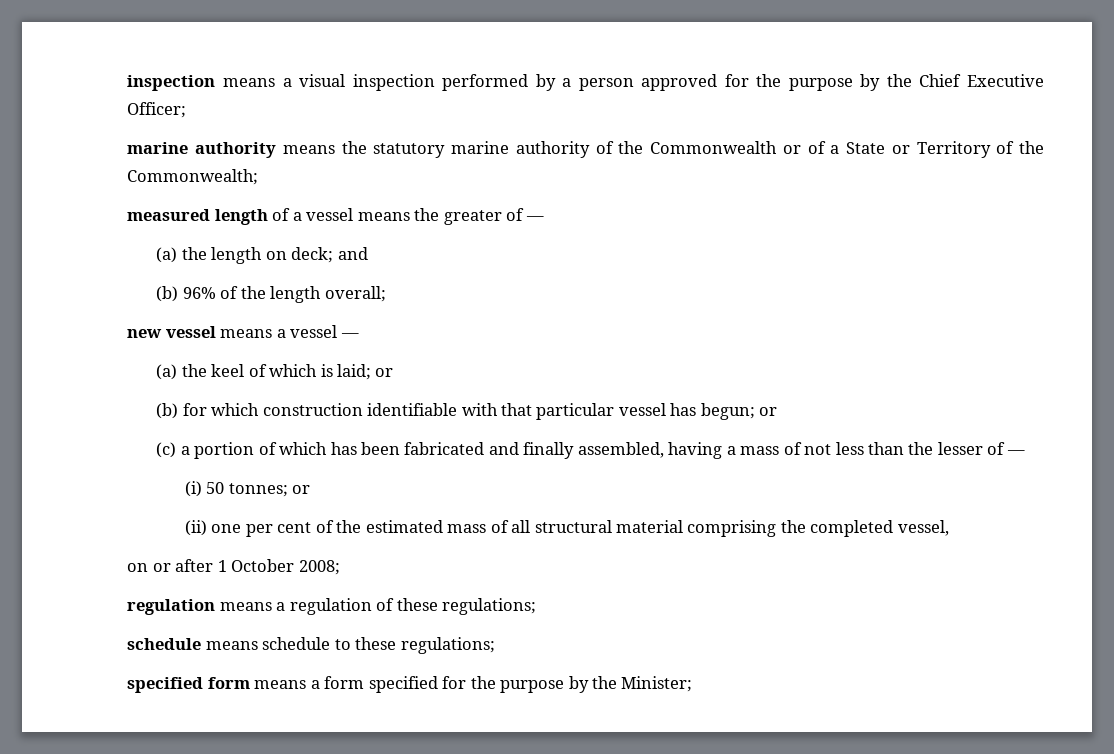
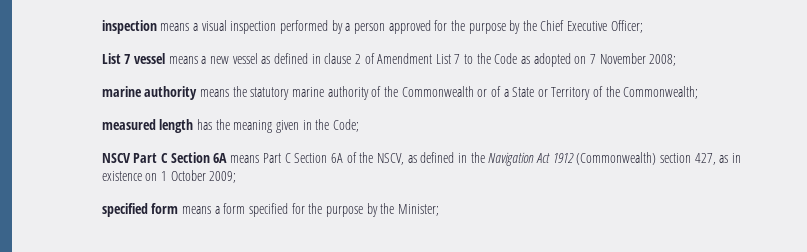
+ List 7 vessel means a new vessel as defined in clause 2 of Amendment List 7 to the Code as adopted on 7 November 2008;
- measured length of a vessel means the greater of —
- (a) the length on deck; and
- (b) 96% of the length overall;
- new vessel means a vessel —
- (a) the keel of which is laid; or
- (b) for which construction identifiable with that particular vessel has begun; or
- (c) a portion of which has been fabricated and finally assembled, having a mass of not less than the lesser of —
- (i) 50 tonnes; or
- (ii) one per cent of the estimated mass of all structural material comprising the completed vessel,
- on or after 1 October 2008;
- regulation means a regulation of these regulations;
- schedule means schedule to these regulations;
+ measured length has the meaning given in the Code;
+ NSCV Part C Section 6A means Part C Section 6A of the NSCV, as defined in the Navigation Act 1912 (Commonwealth) section 427, as in existence on 1 October 2009;

